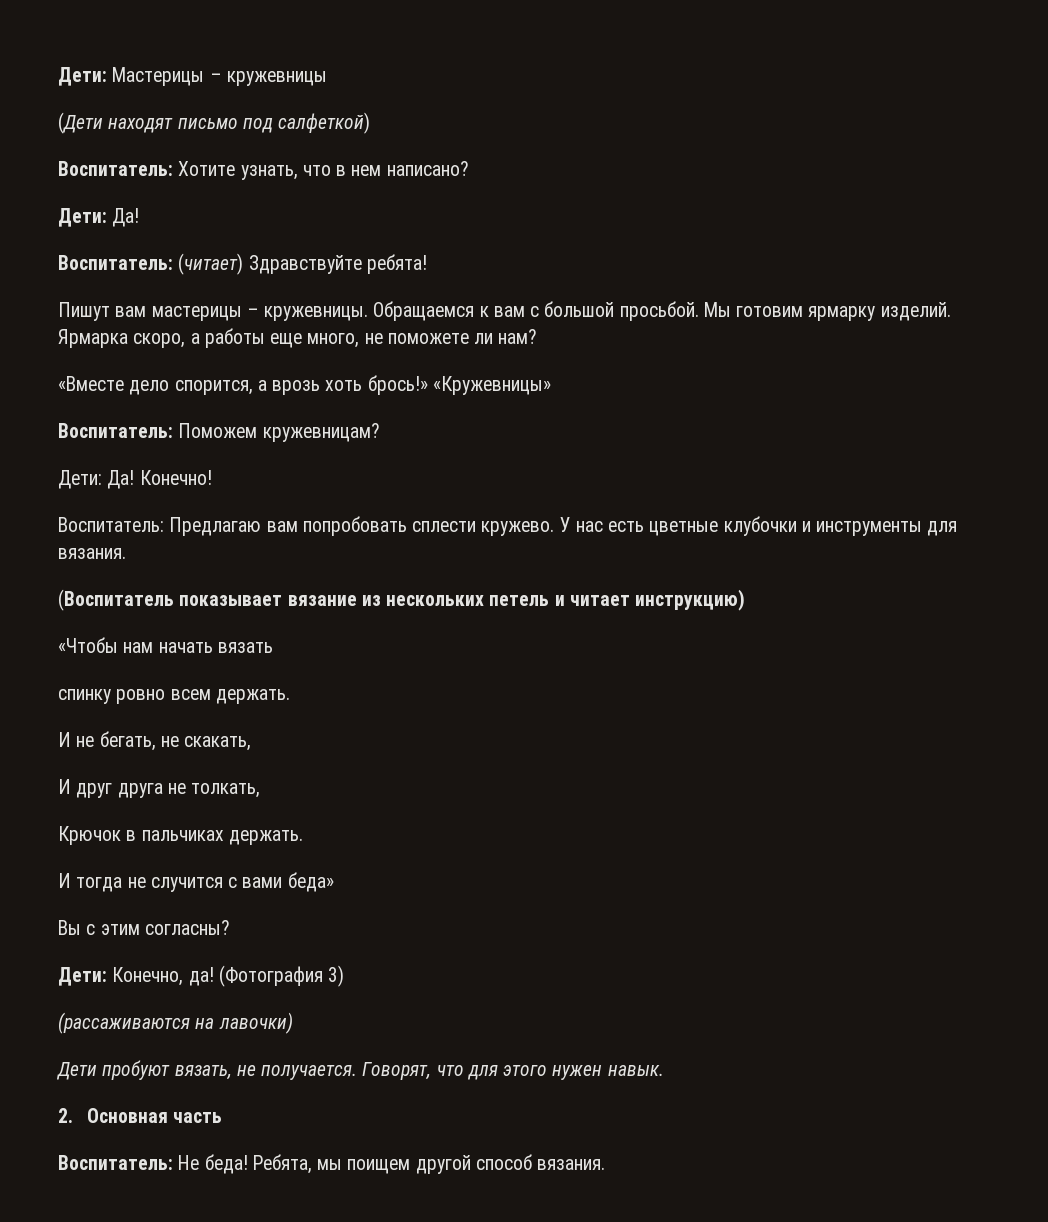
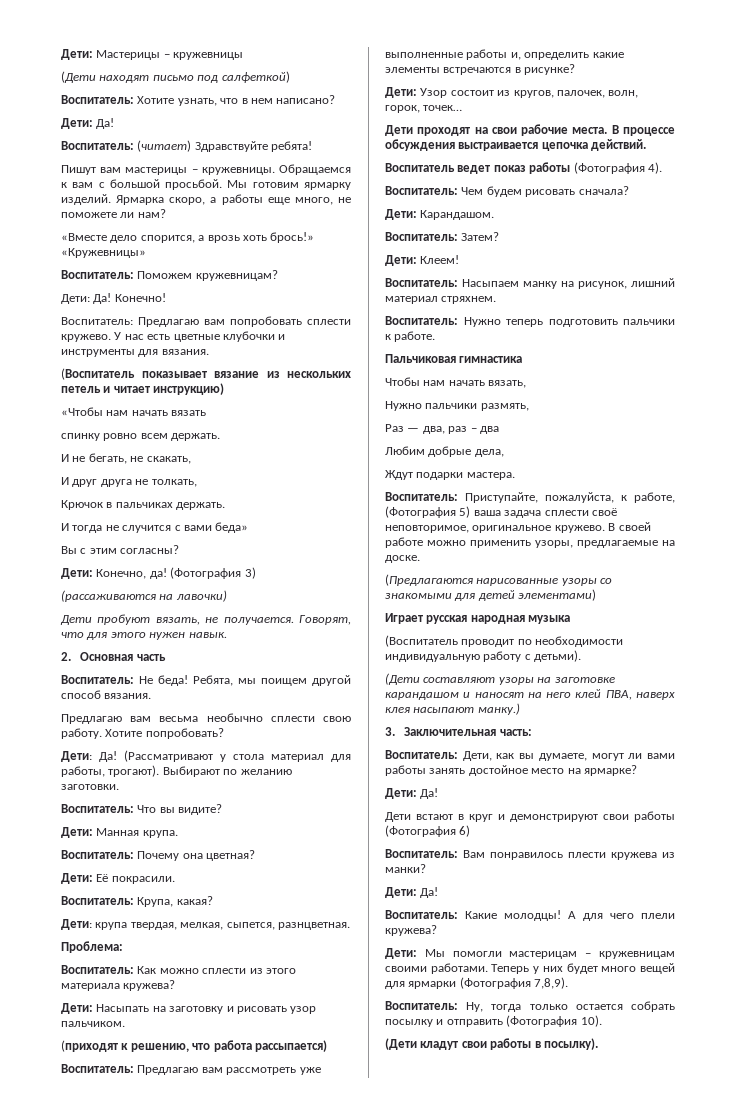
+ Предлагаю вам весьма необычно сплести свою работу. Хотите попробовать?
+ Дети: Да! (Рассматривают у стола материал для работы, трогают). Выбирают по желанию заготовки.
+ Воспитатель: Что вы видите?
+ Дети: Манная крупа.
+ Воспитатель: Почему она цветная?
+ Дети: Её покрасили.
+ Воспитатель: Крупа, какая?
+ Дети: крупа твердая, мелкая, сыпется, разнцветная.
+ Проблема:
+ Воспитатель: Как можно сплести из этого материала кружева?
+ Дети: Насыпать на заготовку и рисовать узор пальчиком.
+ (приходят к решению, что работа рассыпается)
+ Воспитатель: Предлагаю вам рассмотреть уже выполненные работы и, определить какие элементы встречаются в рисунке?
+ Дети: Узор состоит из кругов, палочек, волн, горок, точек…
+ Дети проходят на свои рабочие места. В процессе обсуждения выстраивается цепочка действий.
+ Воспитатель ведет показ работы (Фотография 4).
+ Воспитатель: Чем будем рисовать сначала?
+ Дети: Карандашом.
+ Воспитатель: Затем?
+ Дети: Клеем!
+ Воспитатель: Насыпаем манку на рисунок, лишний материал стряхнем.
+ Воспитатель: Нужно теперь подготовить пальчики к работе.
+ Пальчиковая гимнастика
+ Чтобы нам начать вязать,
+ Нужно пальчики размять,
+ Раз — два, раз – два
+ Любим добрые дела,
+ Ждут подарки мастера.
+ Воспитатель: Приступайте, пожалуйста, к работе, (Фотография 5) ваша задача сплести своё неповторимое, оригинальное кружево. В своей работе можно применить узоры, предлагаемые на доске.
+ (Предлагаются нарисованные узоры со знакомыми для детей элементами)
+ Играет русская народная музыка
+ (Воспитатель проводит по необходимости индивидуальную работу с детьми).
+ (Дети составляют узоры на заготовке карандашом и наносят на него клей ПВА, наверх клея насыпают манку.)
+ 3. Заключительная часть:
+ Воспитатель: Дети, как вы думаете, могут ли вами работы занять достойное место на ярмарке?
+ Дети: Да!
+ Дети встают в круг и демонстрируют свои работы (Фотография 6)
+ Воспитатель: Вам понравилось плести кружева из манки?
+ Дети: Да!
+ Воспитатель: Какие молодцы! А для чего плели кружева?
+ Дети: Мы помогли мастерицам – кружевницам своими работами. Теперь у них будет много вещей для ярмарки (Фотография 7,8,9).
+ Воспитатель: Ну, тогда только остается собрать посылку и отправить (Фотография 10).
+ (Дети кладут свои работы в посылку).

